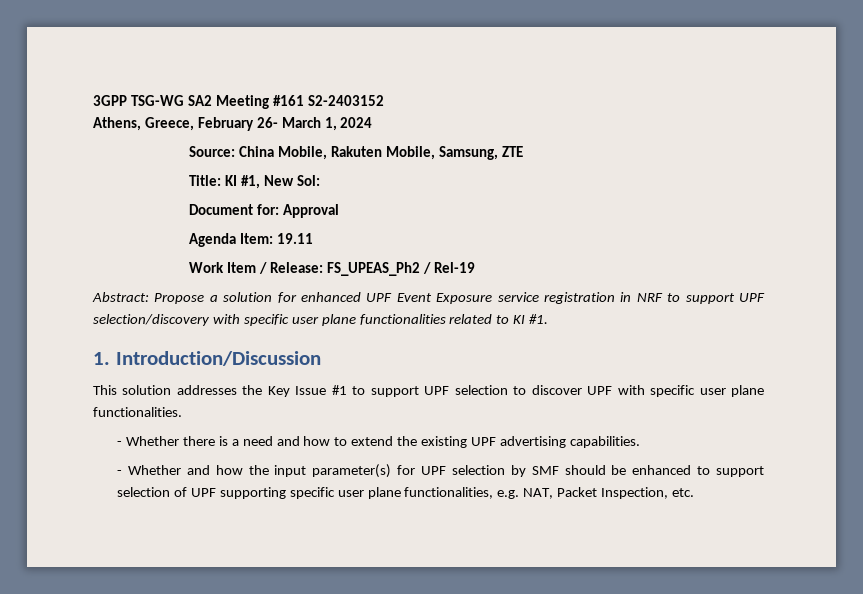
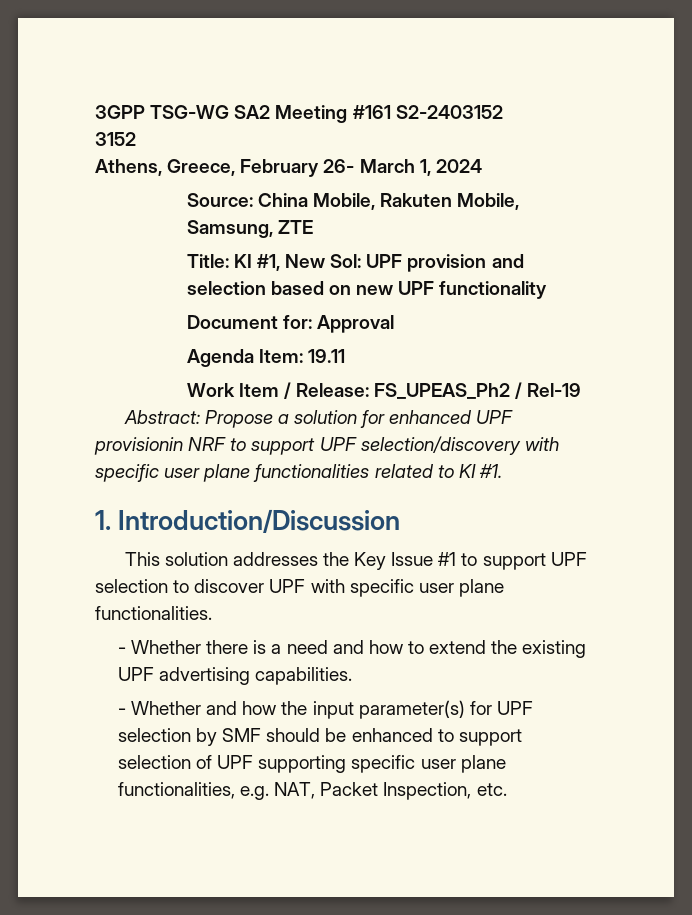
+ 3152
- Title: KI #1, New Sol:
+ Title: KI #1, New Sol: UPF provision and selection based on new UPF functionality
- Abstract: Propose a solution for enhanced UPF Event Exposure service registration in NRF to support UPF selection/discovery with specific user plane functionalities related to KI #1.
+ Abstract: Propose a solution for enhanced UPF provisionin NRF to support UPF selection/discovery with specific user plane functionalities related to KI #1.

